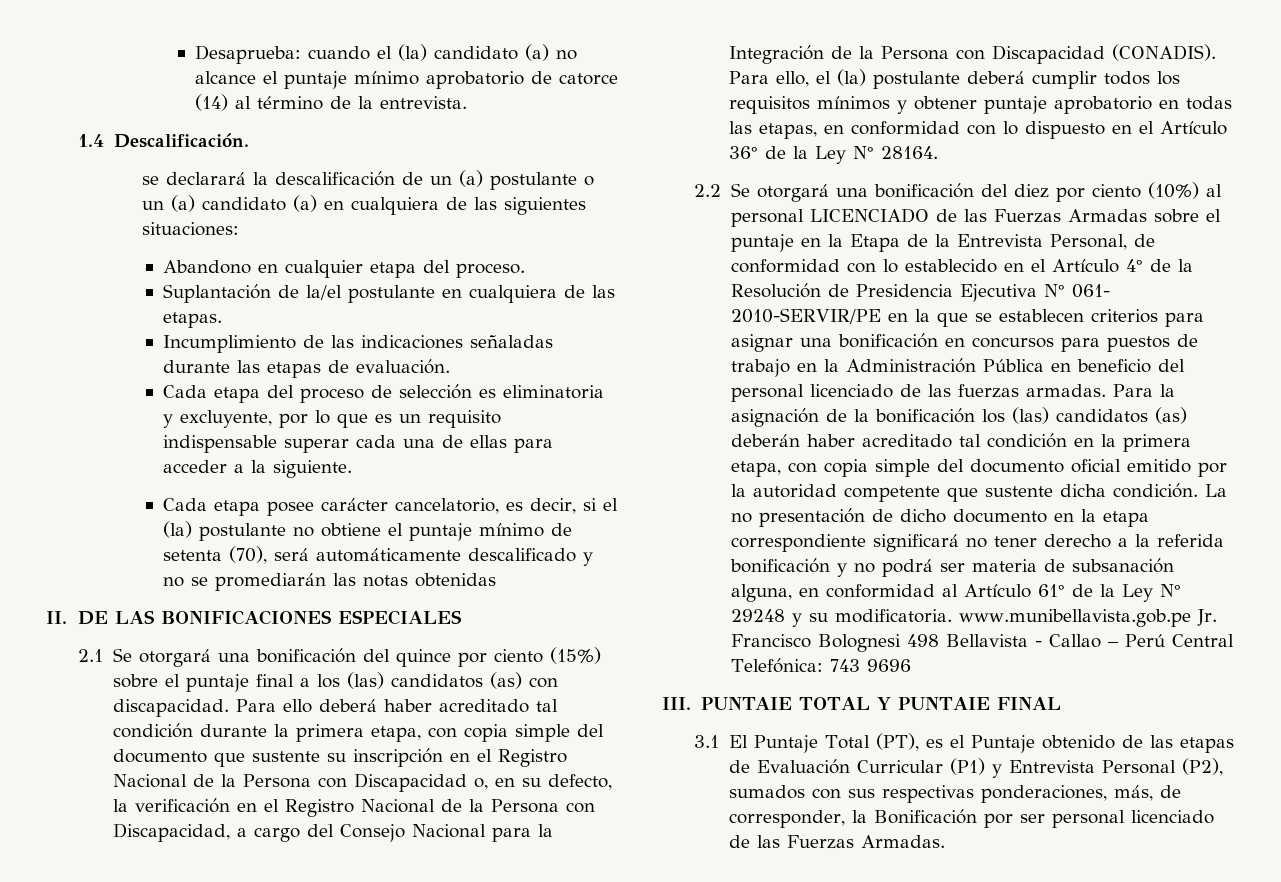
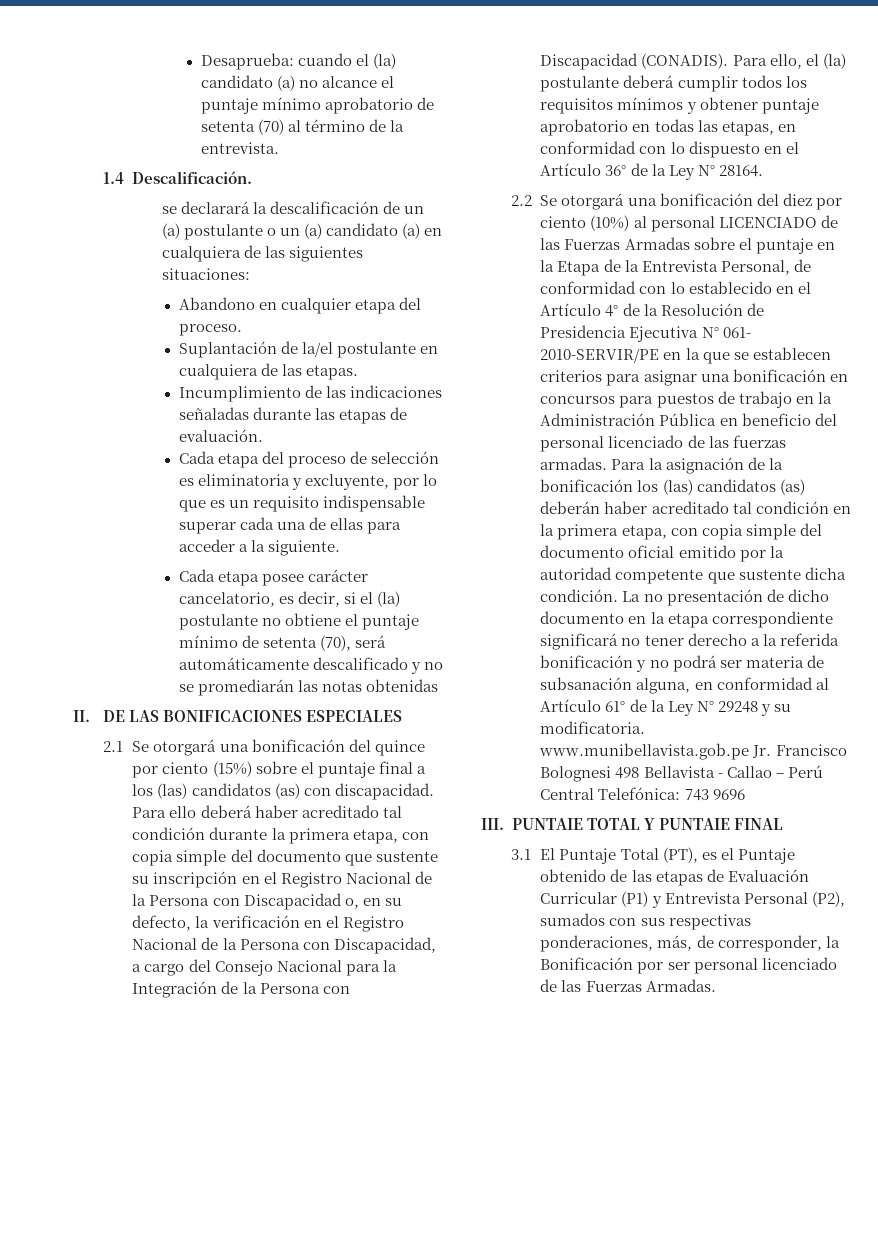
- Desaprueba: cuando el (la) candidato (a) no alcance el puntaje mínimo aprobatorio de catorce (14) al término de la entrevista.
+ Desaprueba: cuando el (la) candidato (a) no alcance el puntaje mínimo aprobatorio de setenta (70) al término de la entrevista.

